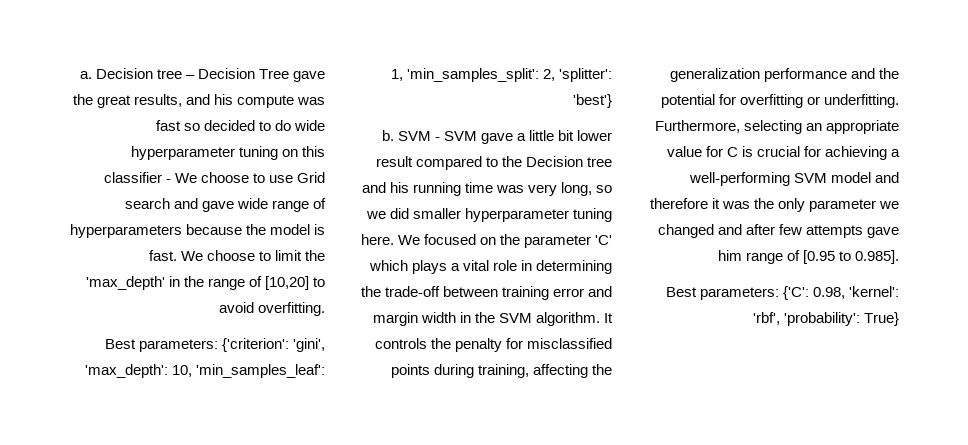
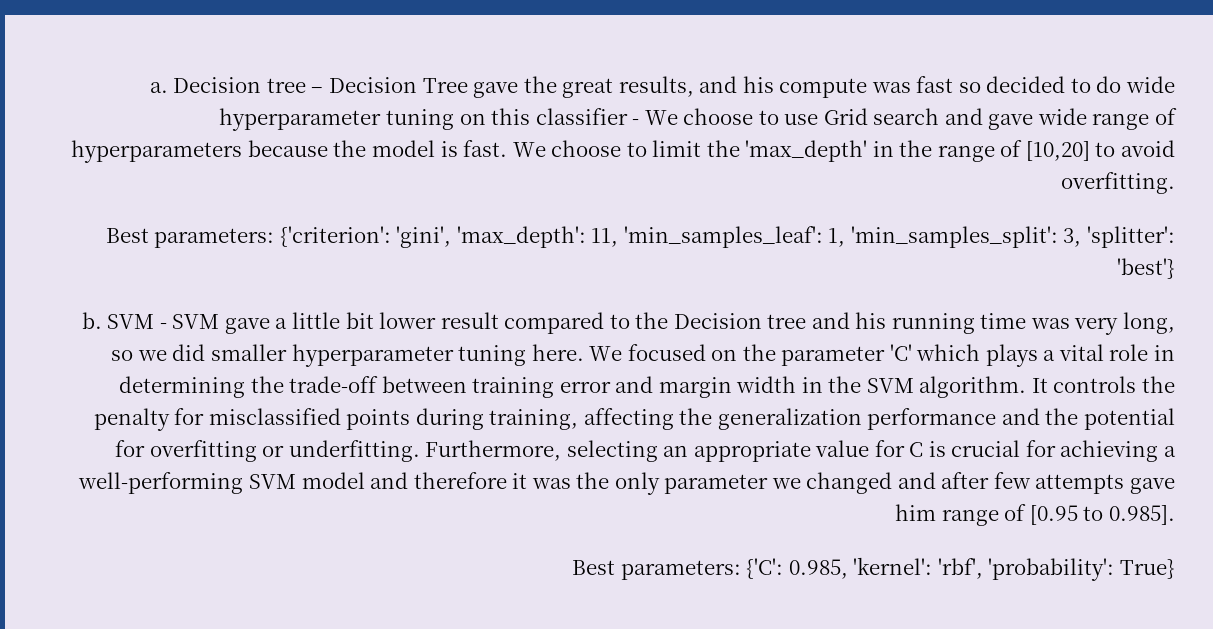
- Best parameters: {'criterion': 'gini', 'max_depth': 10, 'min_samples_leaf': 1, 'min_samples_split': 2, 'splitter': 'best'}
+ Best parameters: {'criterion': 'gini', 'max_depth': 11, 'min_samples_leaf': 1, 'min_samples_split': 3, 'splitter': 'best'}
- Best parameters: {'C': 0.98, 'kernel': 'rbf', 'probability': True}
+ Best parameters: {'C': 0.985, 'kernel': 'rbf', 'probability': True}

